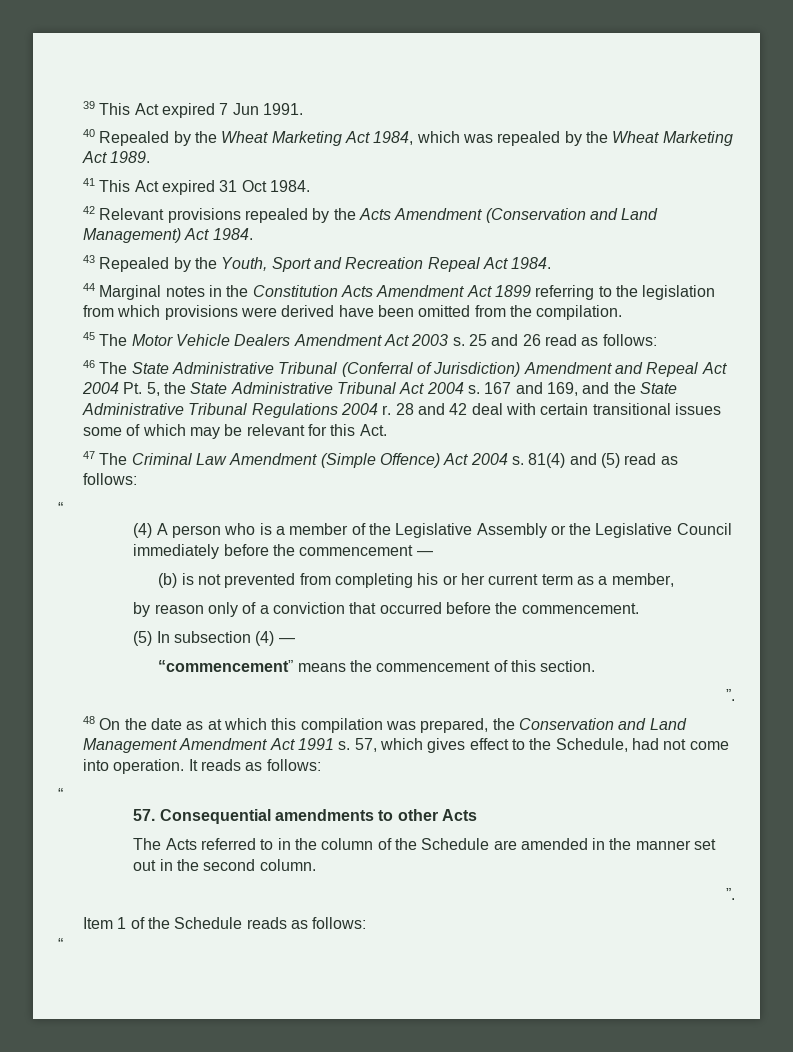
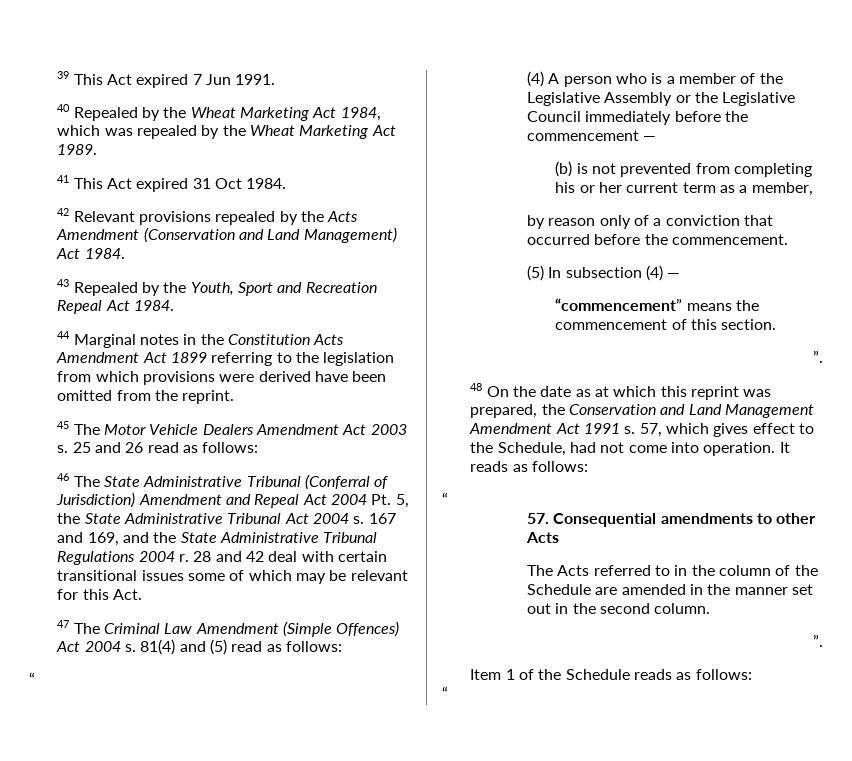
- 44 Marginal notes in the Constitution Acts Amendment Act 1899 referring to the legislation from which provisions were derived have been omitted from the compilation.
+ 44 Marginal notes in the Constitution Acts Amendment Act 1899 referring to the legislation from which provisions were derived have been omitted from the reprint.
- 47 The Criminal Law Amendment (Simple Offence) Act 2004 s.
+ 47 The Criminal Law Amendment (Simple Offences) Act 2004 s.
- 48 On the date as at which this compilation was prepared, the Conservation and Land Management Amendment Act 1991 s.
+ 48 On the date as at which this reprint was prepared, the Conservation and Land Management Amendment Act 1991 s.

